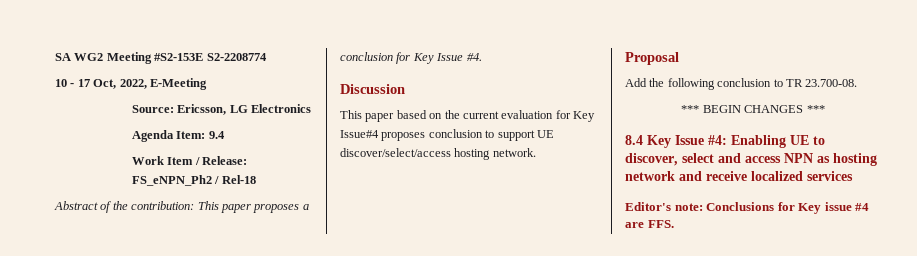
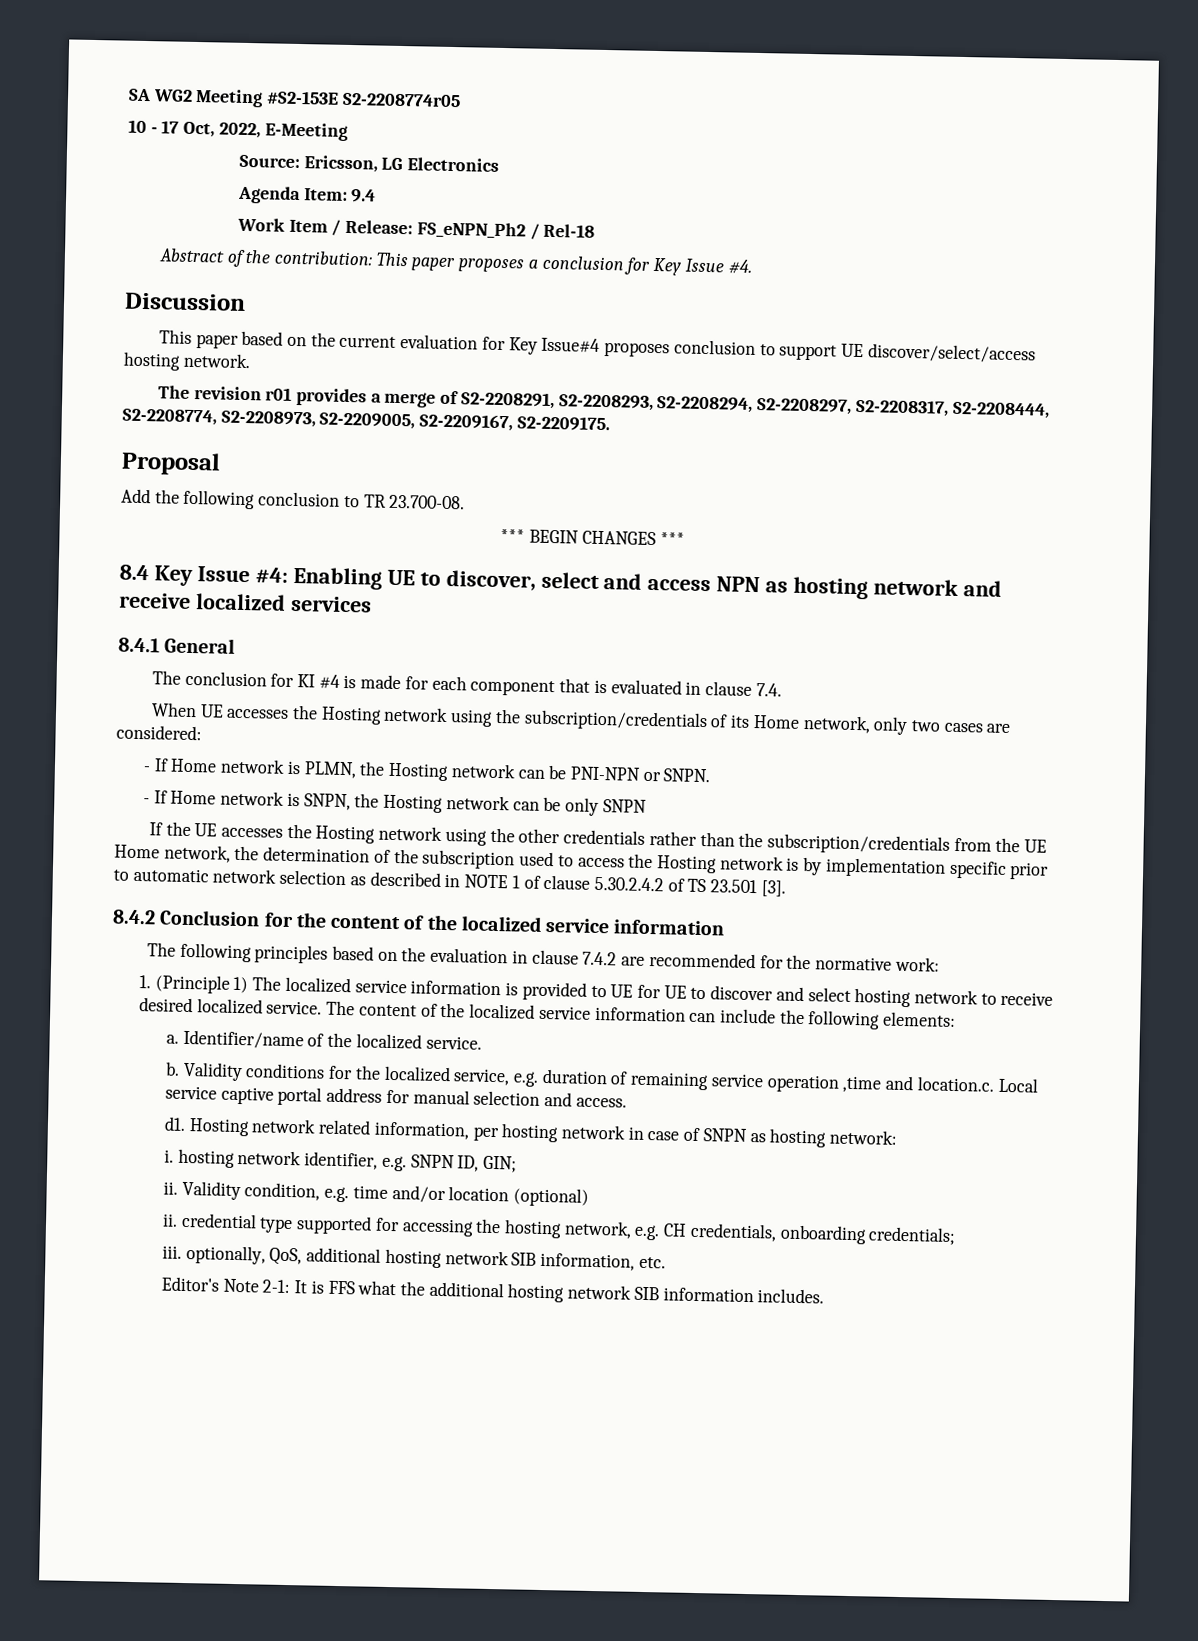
- SA WG2 Meeting #S2-153E S2-2208774
+ SA WG2 Meeting #S2-153E S2-2208774r05
+ The revision r01 provides a merge of S2-2208291, S2-2208293, S2-2208294, S2-2208297, S2-2208317, S2-2208444, S2-2208774, S2-2208973, S2-2209005, S2-2209167, S2-2209175.
- Editor's note: Conclusions for Key issue #4 are FFS.
+ 8.4.1 General
+ The conclusion for KI #4 is made for each component that is evaluated in clause 7.4.
+ When UE accesses the Hosting network using the subscription/credentials of its Home network, only two cases are considered:
+ - If Home network is PLMN, the Hosting network can be PNI-NPN or SNPN.
+ - If Home network is SNPN, the Hosting network can be only SNPN
+ If the UE accesses the Hosting network using the other credentials rather than the subscription/credentials from the UE Home network, the determination of the subscription used to access the Hosting network is by implementation specific prior to automatic network selection as described in NOTE 1 of clause 5.30.2.4.2 of TS 23.501 [3].
+ 8.4.2 Conclusion for the content of the localized service information
+ The following principles based on the evaluation in clause 7.4.2 are recommended for the normative work:
+ 1. (Principle 1) The localized service information is provided to UE for UE to discover and select hosting network to receive desired localized service. The content of the localized service information can include the following elements:
+ a. Identifier/name of the localized service.
+ b. Validity conditions for the localized service, e.g. duration of remaining service operation ,time and location.c. Local service captive portal address for manual selection and access.
+ d1. Hosting network related information, per hosting network in case of SNPN as hosting network:
+ i. hosting network identifier, e.g. SNPN ID, GIN;
+ ii. Validity condition, e.g. time and/or location (optional)
+ ii. credential type supported for accessing the hosting network, e.g. CH credentials, onboarding credentials;
+ iii. optionally, QoS, additional hosting network SIB information, etc.
+ Editor's Note 2-1: It is FFS what the additional hosting network SIB information includes.

